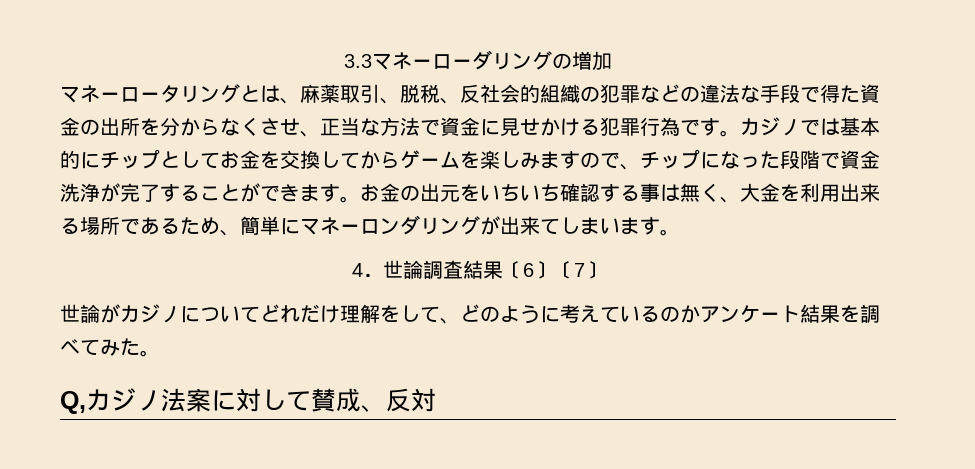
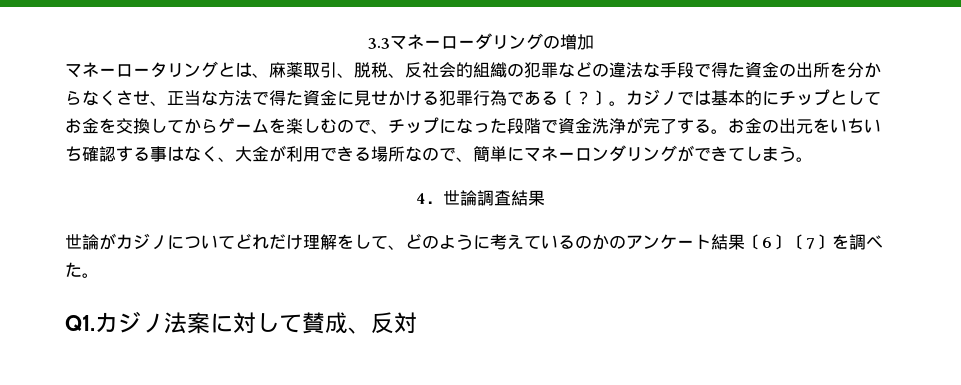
- マネーロータリングとは、麻薬取引、脱税、反社会的組織の犯罪などの違法な手段で得た資金の出所を分からなくさせ、正当な方法で資金に見せかける犯罪行為です。
+ マネーロータリングとは、麻薬取引、脱税、反社会的組織の犯罪などの違法な手段で得た資金の出所を分からなくさせ、正当な方法で得た資金に見せかける犯罪行為である〔？〕。
- カジノでは基本的にチップとしてお金を交換してからゲームを楽しみますので、チップになった段階で資金洗浄が完了することができます。
+ カジノでは基本的にチップとしてお金を交換してからゲームを楽しむので、チップになった段階で資金洗浄が完了する。
- お金の出元をいちいち確認する事は無く、大金を利用出来る場所であるため、簡単にマネーロンダリングが出来てしまいます。
+ お金の出元をいちいち確認する事はなく、大金が利用できる場所なので、簡単にマネーロンダリングができてしまう。
- 4．世論調査結果〔6〕〔7〕
+ 4．世論調査結果
- 世論がカジノについてどれだけ理解をして、どのように考えているのかアンケート結果を調べてみた。
+ 世論がカジノについてどれだけ理解をして、どのように考えているのかのアンケート結果〔6〕〔7〕を調べた。
- Q,カジノ法案に対して賛成、反対
+ Q1.カジノ法案に対して賛成、反対

